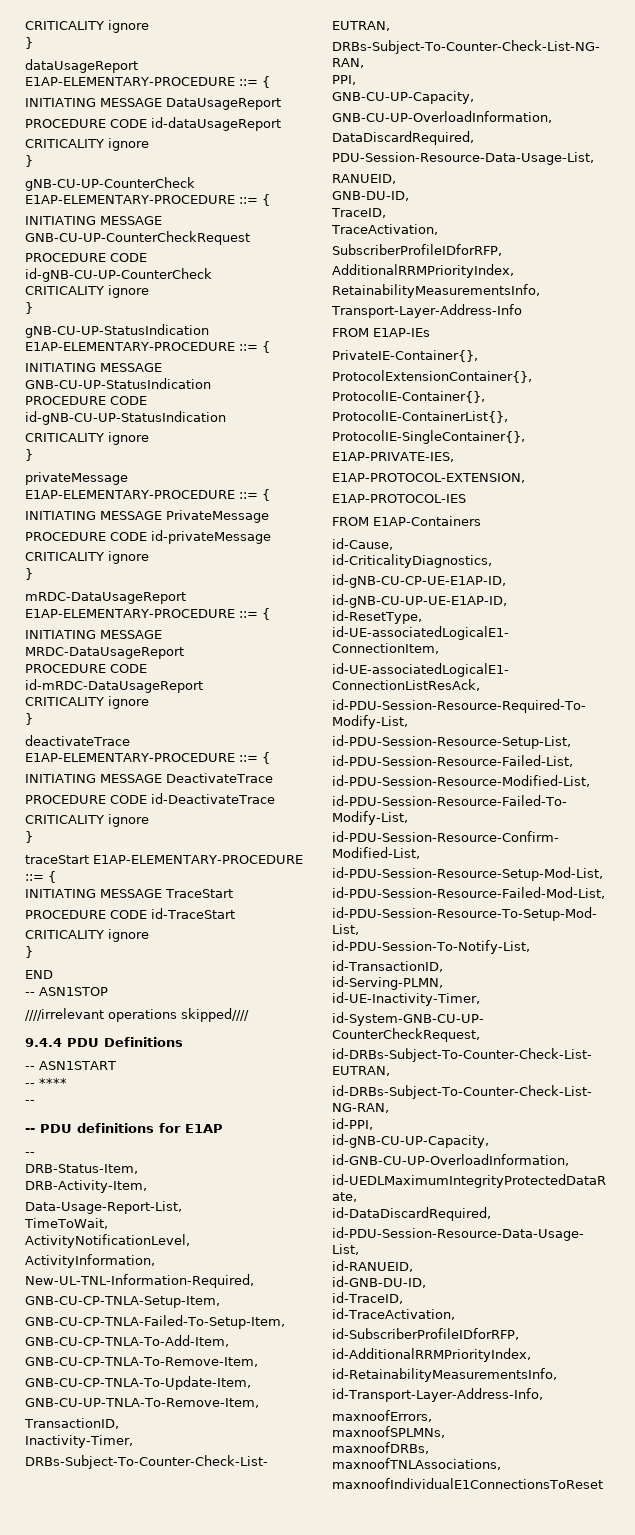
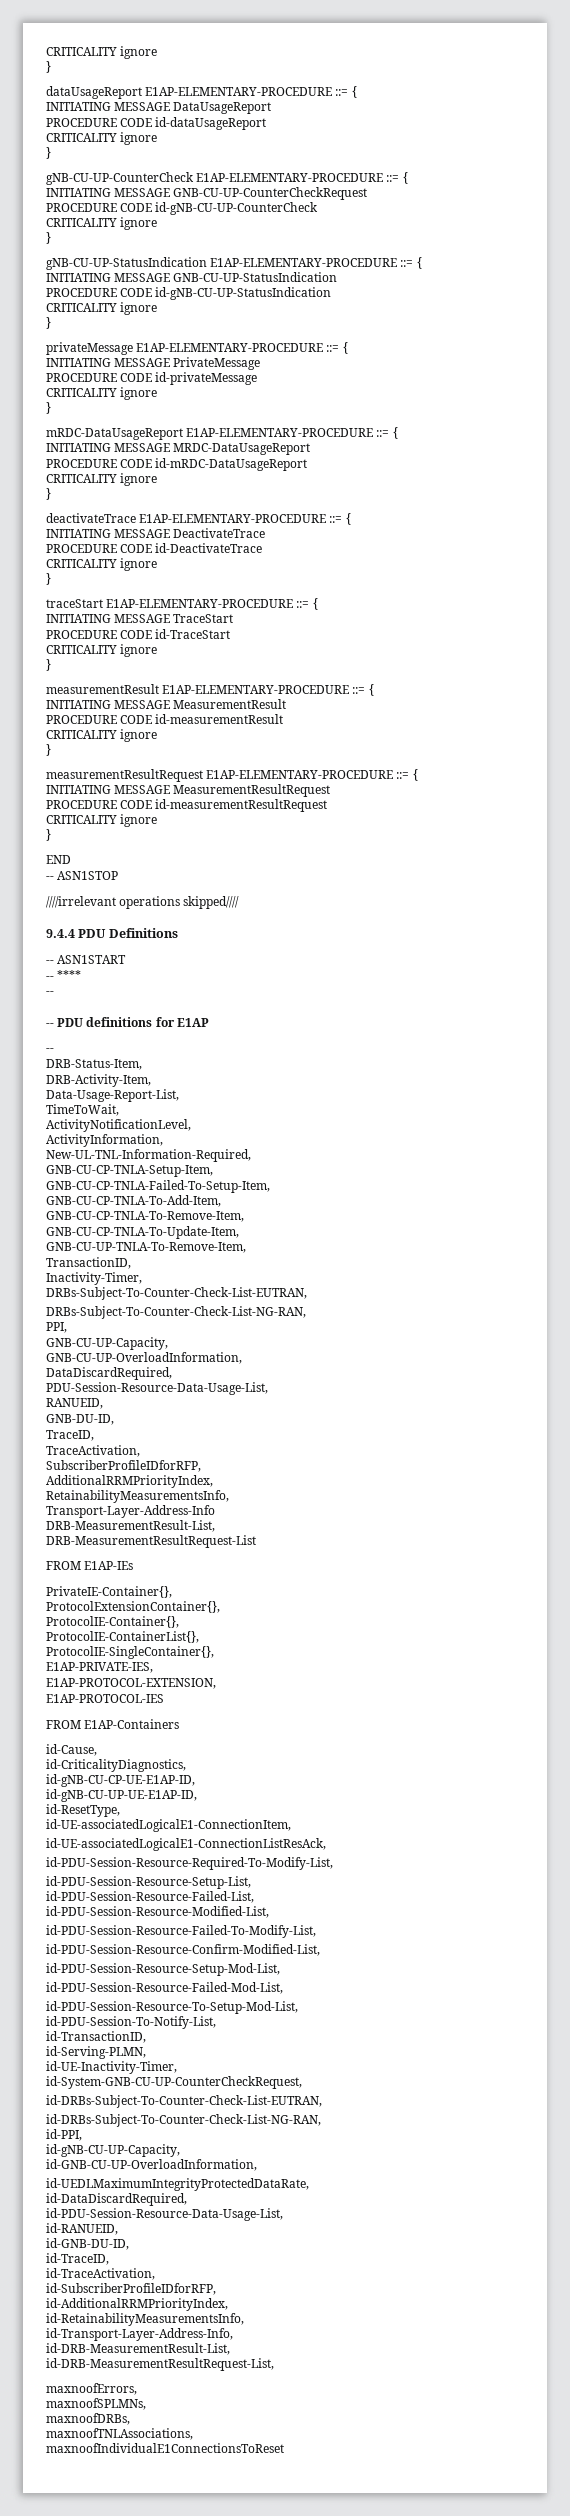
+ measurementResult E1AP-ELEMENTARY-PROCEDURE ::= {
+ INITIATING MESSAGE MeasurementResult
+ PROCEDURE CODE id-measurementResult
+ CRITICALITY ignore
+ }
+ measurementResultRequest E1AP-ELEMENTARY-PROCEDURE ::= {
+ INITIATING MESSAGE MeasurementResultRequest
+ PROCEDURE CODE id-measurementResultRequest
+ CRITICALITY ignore
+ }
+ DRB-MeasurementResult-List,
+ DRB-MeasurementResultRequest-List
+ id-DRB-MeasurementResult-List,
+ id-DRB-MeasurementResultRequest-List,

